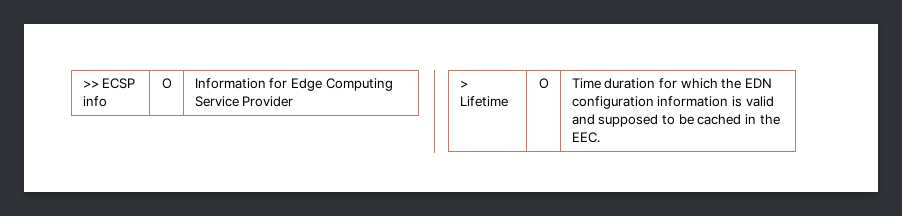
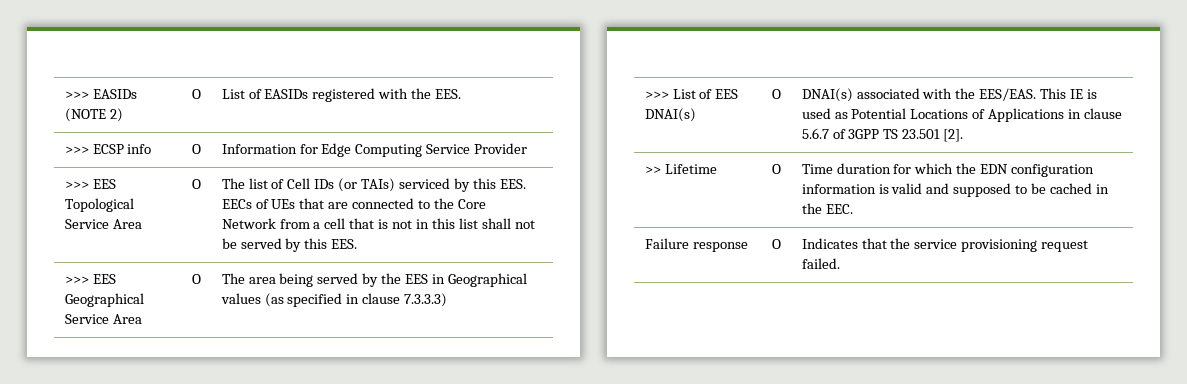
- >> ECSP info | O | Information for Edge Computing Service Provider
+ >>> EASIDs (NOTE 2) | O | List of EASIDs registered with the EES.
+ >>> ECSP info | O | Information for Edge Computing Service Provider
- > Lifetime | O | Time duration for which the EDN configuration information is valid and supposed to be cached in the EEC.
+ >>> EES Topological Service Area | O | The list of Cell IDs (or TAIs) serviced by this EES. EECs of UEs that are connected to the Core Network from a cell that is not in this list shall not be served by this EES.
+ >>> EES Geographical Service Area | O | The area being served by the EES in Geographical values (as specified in clause 7.3.3.3)
+ >>> List of EES DNAI(s) | O | DNAI(s) associated with the EES/EAS. This IE is used as Potential Locations of Applications in clause 5.6.7 of 3GPP TS 23.501 [2].
+ >> Lifetime | O | Time duration for which the EDN configuration information is valid and supposed to be cached in the EEC.
+ Failure response | O | Indicates that the service provisioning request failed.

